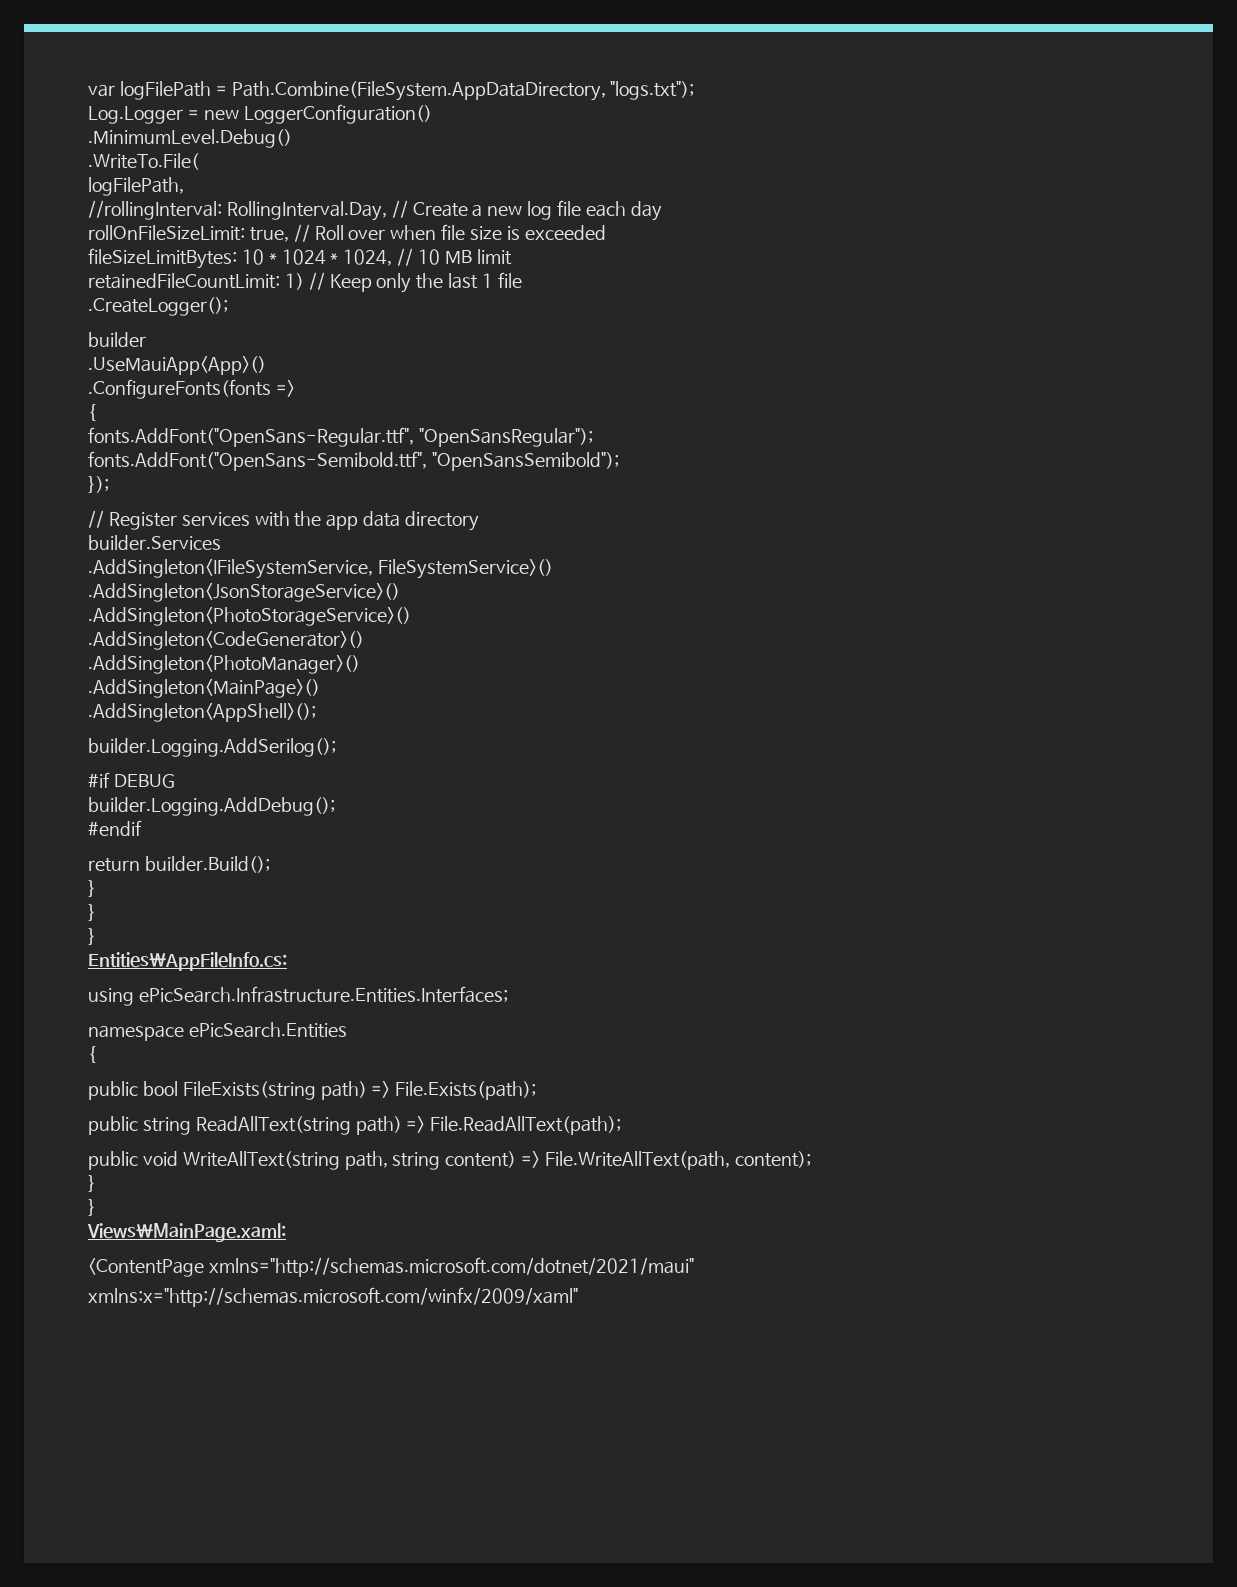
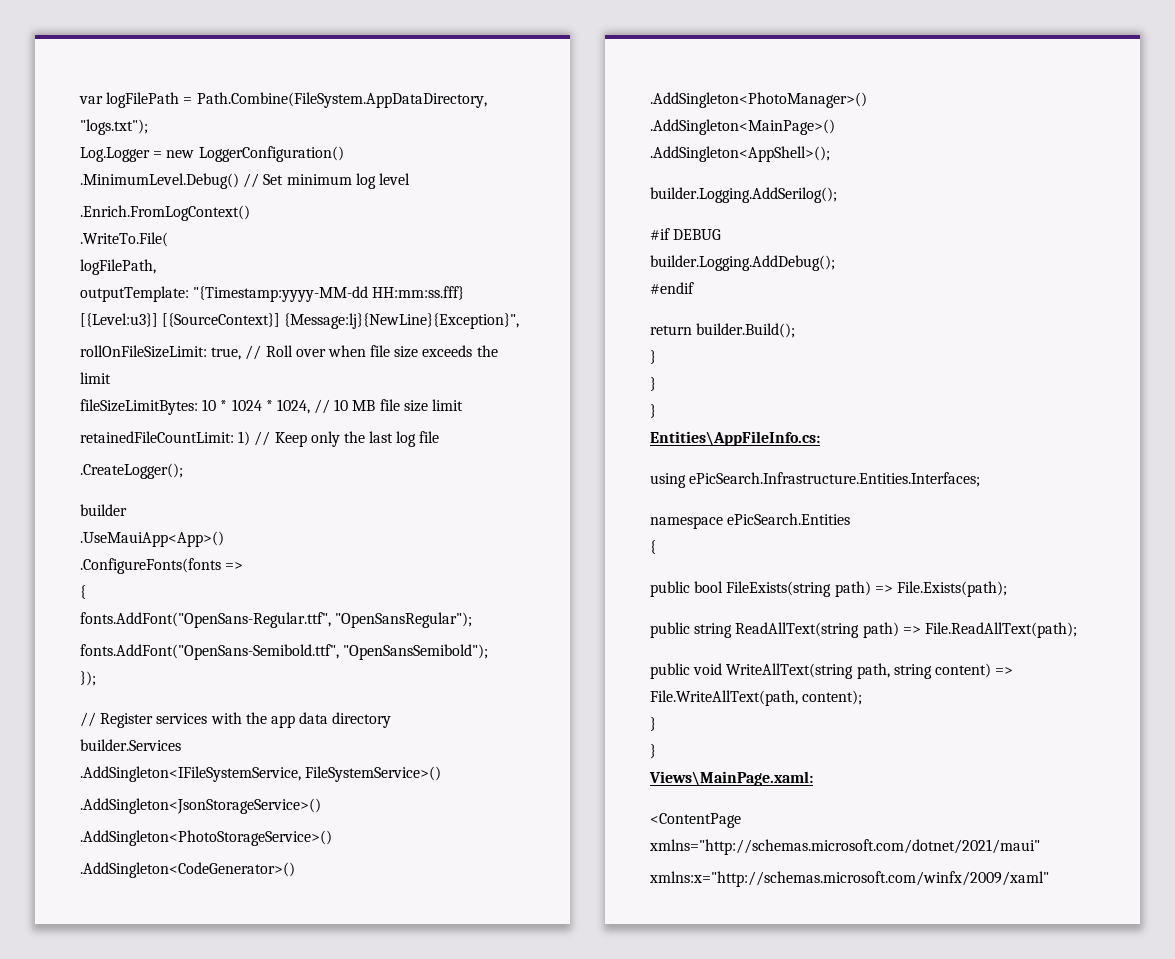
- .MinimumLevel.Debug()
+ .MinimumLevel.Debug() // Set minimum log level
+ .Enrich.FromLogContext()
  .WriteTo.File(
  logFilePath,
- //rollingInterval: RollingInterval.Day, // Create a new log file each day
+ outputTemplate: "{Timestamp:yyyy-MM-dd HH:mm:ss.fff} [{Level:u3}] [{SourceContext}] {Message:lj}{NewLine}{Exception}",
- rollOnFileSizeLimit: true, // Roll over when file size is exceeded
+ rollOnFileSizeLimit: true, // Roll over when file size exceeds the limit
- fileSizeLimitBytes: 10 * 1024 * 1024, // 10 MB limit
+ fileSizeLimitBytes: 10 * 1024 * 1024, // 10 MB file size limit
- retainedFileCountLimit: 1) // Keep only the last 1 file
+ retainedFileCountLimit: 1) // Keep only the last log file

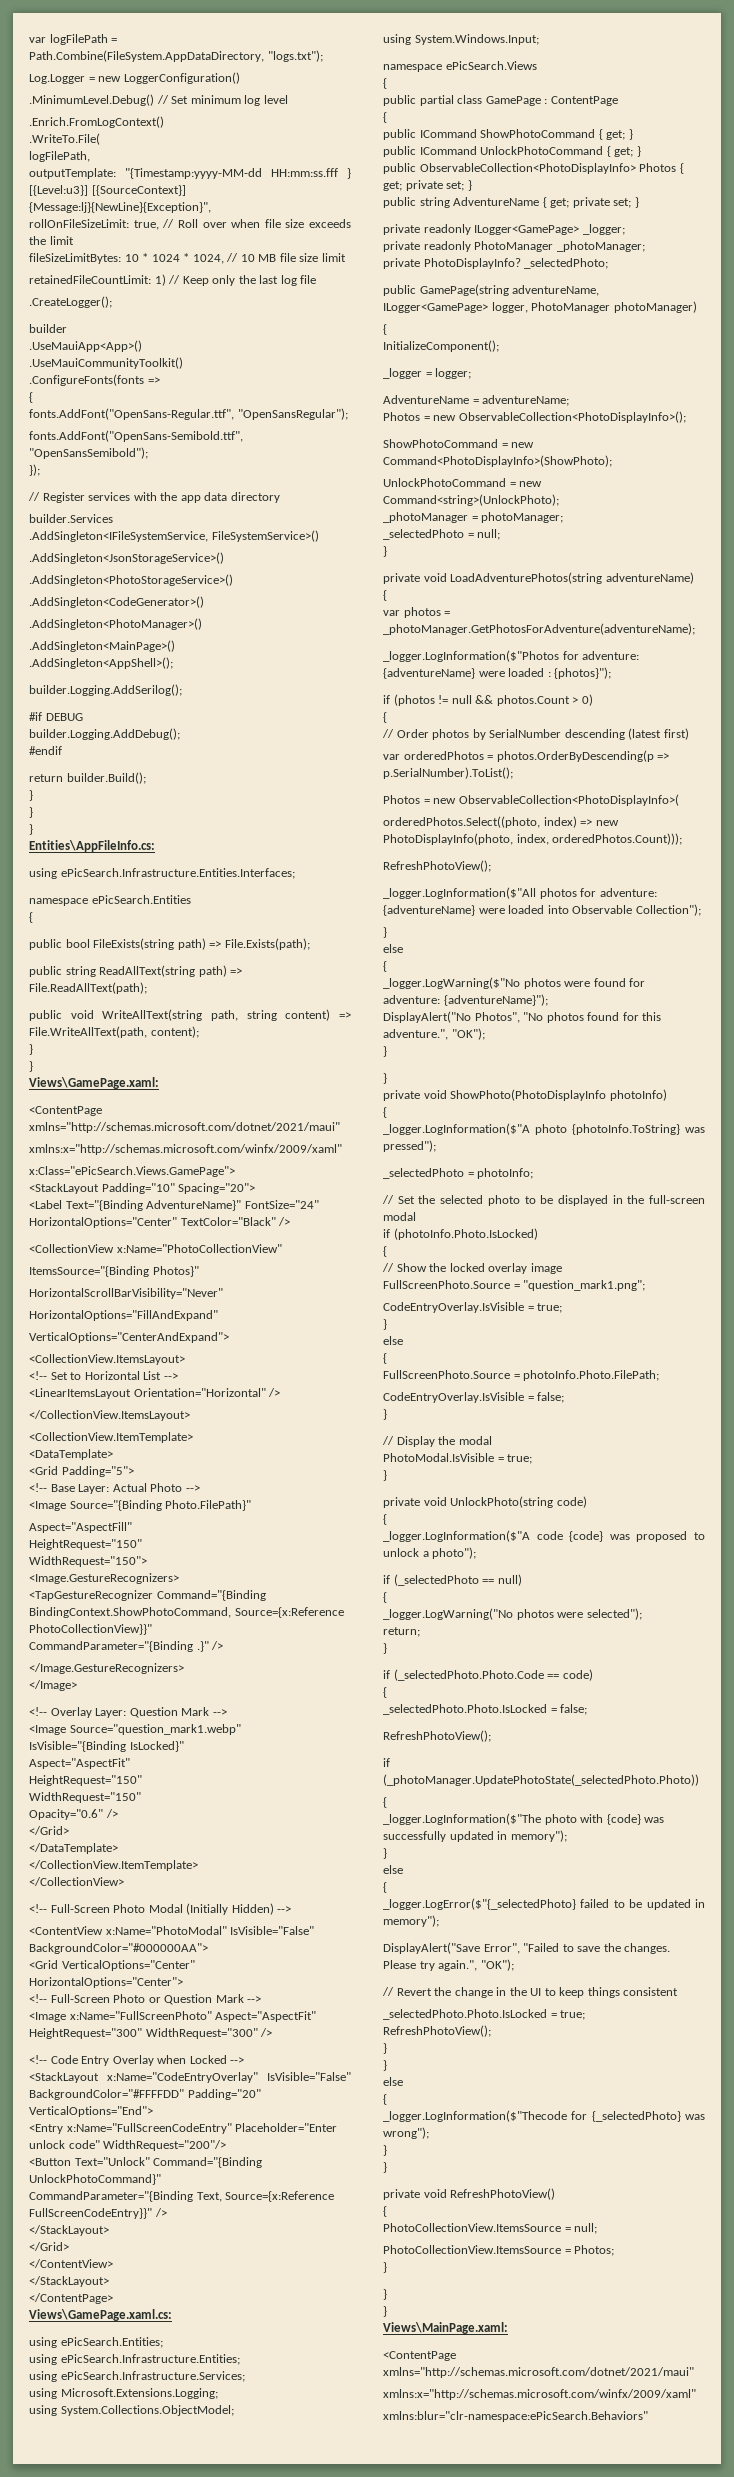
- outputTemplate: "{Timestamp:yyyy-MM-dd HH:mm:ss.fff} [{Level:u3}] [{SourceContext}] {Message:lj}{NewLine}{Exception}",
+ outputTemplate: "{Timestamp:yyyy-MM-dd HH:mm:ss.fff } [{Level:u3}] [{SourceContext}] {Message:lj}{NewLine}{Exception}",
+ .UseMauiCommunityToolkit()
+ Views\GamePage.xaml:
+ <ContentPage xmlns="http://schemas.microsoft.com/dotnet/2021/maui"
+ xmlns:x="http://schemas.microsoft.com/winfx/2009/xaml"
+ x:Class="ePicSearch.Views.GamePage">
+ <StackLayout Padding="10" Spacing="20">
+ <Label Text="{Binding AdventureName}" FontSize="24" HorizontalOptions="Center" TextColor="Black" />
+ <CollectionView x:Name="PhotoCollectionView"
+ ItemsSource="{Binding Photos}"
+ HorizontalScrollBarVisibility="Never"
+ HorizontalOptions="FillAndExpand"
+ VerticalOptions="CenterAndExpand">
+ <CollectionView.ItemsLayout>
+ <!-- Set to Horizontal List -->
+ <LinearItemsLayout Orientation="Horizontal" />
+ </CollectionView.ItemsLayout>
+ <CollectionView.ItemTemplate>
+ <DataTemplate>
+ <Grid Padding="5">
+ <!-- Base Layer: Actual Photo -->
+ <Image Source="{Binding Photo.FilePath}"
+ Aspect="AspectFill"
+ HeightRequest="150"
+ WidthRequest="150">
+ <Image.GestureRecognizers>
+ <TapGestureRecognizer Command="{Binding BindingContext.ShowPhotoCommand, Source={x:Reference PhotoCollectionView}}"
+ CommandParameter="{Binding .}" />
+ </Image.GestureRecognizers>
+ </Image>
+ <!-- Overlay Layer: Question Mark -->
+ <Image Source="question_mark1.webp"
+ IsVisible="{Binding IsLocked}"
+ Aspect="AspectFit"
+ HeightRequest="150"
+ WidthRequest="150"
+ Opacity="0.6" />
+ </Grid>
+ </DataTemplate>
+ </CollectionView.ItemTemplate>
+ </CollectionView>
+ <!-- Full-Screen Photo Modal (Initially Hidden) -->
+ <ContentView x:Name="PhotoModal" IsVisible="False" BackgroundColor="#000000AA">
+ <Grid VerticalOptions="Center" HorizontalOptions="Center">
+ <!-- Full-Screen Photo or Question Mark -->
+ <Image x:Name="FullScreenPhoto" Aspect="AspectFit" HeightRequest="300" WidthRequest="300" />
+ <!-- Code Entry Overlay when Locked -->
+ <StackLayout x:Name="CodeEntryOverlay" IsVisible="False" BackgroundColor="#FFFFDD" Padding="20" VerticalOptions="End">
+ <Entry x:Name="FullScreenCodeEntry" Placeholder="Enter unlock code" WidthRequest="200"/>
+ <Button Text="Unlock" Command="{Binding UnlockPhotoCommand}"
+ CommandParameter="{Binding Text, Source={x:Reference FullScreenCodeEntry}}" />
+ </StackLayout>
+ </Grid>
+ </ContentView>
+ </StackLayout>
+ </ContentPage>
+ Views\GamePage.xaml.cs:
+ using ePicSearch.Entities;
+ using ePicSearch.Infrastructure.Entities;
+ using ePicSearch.Infrastructure.Services;
+ using Microsoft.Extensions.Logging;
+ using System.Collections.ObjectModel;
+ using System.Windows.Input;
+ namespace ePicSearch.Views
+ {
+ public partial class GamePage : ContentPage
+ {
+ public ICommand ShowPhotoCommand { get; }
+ public ICommand UnlockPhotoCommand { get; }
+ public ObservableCollection<PhotoDisplayInfo> Photos { get; private set; }
+ public string AdventureName { get; private set; }
+ private readonly ILogger<GamePage> _logger;
+ private readonly PhotoManager _photoManager;
+ private PhotoDisplayInfo? _selectedPhoto;
+ public GamePage(string adventureName, ILogger<GamePage> logger, PhotoManager photoManager)
+ {
+ InitializeComponent();
+ _logger = logger;
+ AdventureName = adventureName;
+ Photos = new ObservableCollection<PhotoDisplayInfo>();
+ ShowPhotoCommand = new Command<PhotoDisplayInfo>(ShowPhoto);
+ UnlockPhotoCommand = new Command<string>(UnlockPhoto);
+ _photoManager = photoManager;
+ _selectedPhoto = null;
+ }
+ private void LoadAdventurePhotos(string adventureName)
+ {
+ var photos = _photoManager.GetPhotosForAdventure(adventureName);
+ _logger.LogInformation($"Photos for adventure: {adventureName} were loaded : {photos}");
+ if (photos != null && photos.Count > 0)
+ {
+ // Order photos by SerialNumber descending (latest first)
+ var orderedPhotos = photos.OrderByDescending(p => p.SerialNumber).ToList();
+ Photos = new ObservableCollection<PhotoDisplayInfo>(
+ orderedPhotos.Select((photo, index) => new PhotoDisplayInfo(photo, index, orderedPhotos.Count)));
+ RefreshPhotoView();
+ _logger.LogInformation($"All photos for adventure: {adventureName} were loaded into Observable Collection");
+ }
+ else
+ {
+ _logger.LogWarning($"No photos were found for adventure: {adventureName}");
+ DisplayAlert("No Photos", "No photos found for this adventure.", "OK");
+ }
+ }
+ private void ShowPhoto(PhotoDisplayInfo photoInfo)
+ {
+ _logger.LogInformation($"A photo {photoInfo.ToString} was pressed");
+ _selectedPhoto = photoInfo;
+ // Set the selected photo to be displayed in the full-screen modal
+ if (photoInfo.Photo.IsLocked)
+ {
+ // Show the locked overlay image
+ FullScreenPhoto.Source = "question_mark1.png";
+ CodeEntryOverlay.IsVisible = true;
+ }
+ else
+ {
+ FullScreenPhoto.Source = photoInfo.Photo.FilePath;
+ CodeEntryOverlay.IsVisible = false;
+ }
+ // Display the modal
+ PhotoModal.IsVisible = true;
+ }
+ private void UnlockPhoto(string code)
+ {
+ _logger.LogInformation($"A code {code} was proposed to unlock a photo");
+ if (_selectedPhoto == null)
+ {
+ _logger.LogWarning("No photos were selected");
+ return;
+ }
+ if (_selectedPhoto.Photo.Code == code)
+ {
+ _selectedPhoto.Photo.IsLocked = false;
+ RefreshPhotoView();
+ if (_photoManager.UpdatePhotoState(_selectedPhoto.Photo))
+ {
+ _logger.LogInformation($"The photo with {code} was successfully updated in memory");
+ }
+ else
+ {
+ _logger.LogError($"{_selectedPhoto} failed to be updated in memory");
+ DisplayAlert("Save Error", "Failed to save the changes. Please try again.", "OK");
+ // Revert the change in the UI to keep things consistent
+ _selectedPhoto.Photo.IsLocked = true;
+ RefreshPhotoView();
+ }
+ }
+ else
+ {
+ _logger.LogInformation($"Thecode for {_selectedPhoto} was wrong");
+ }
+ }
+ private void RefreshPhotoView()
+ {
+ PhotoCollectionView.ItemsSource = null;
+ PhotoCollectionView.ItemsSource = Photos;
+ }
+ }
+ }
+ xmlns:blur="clr-namespace:ePicSearch.Behaviors"

